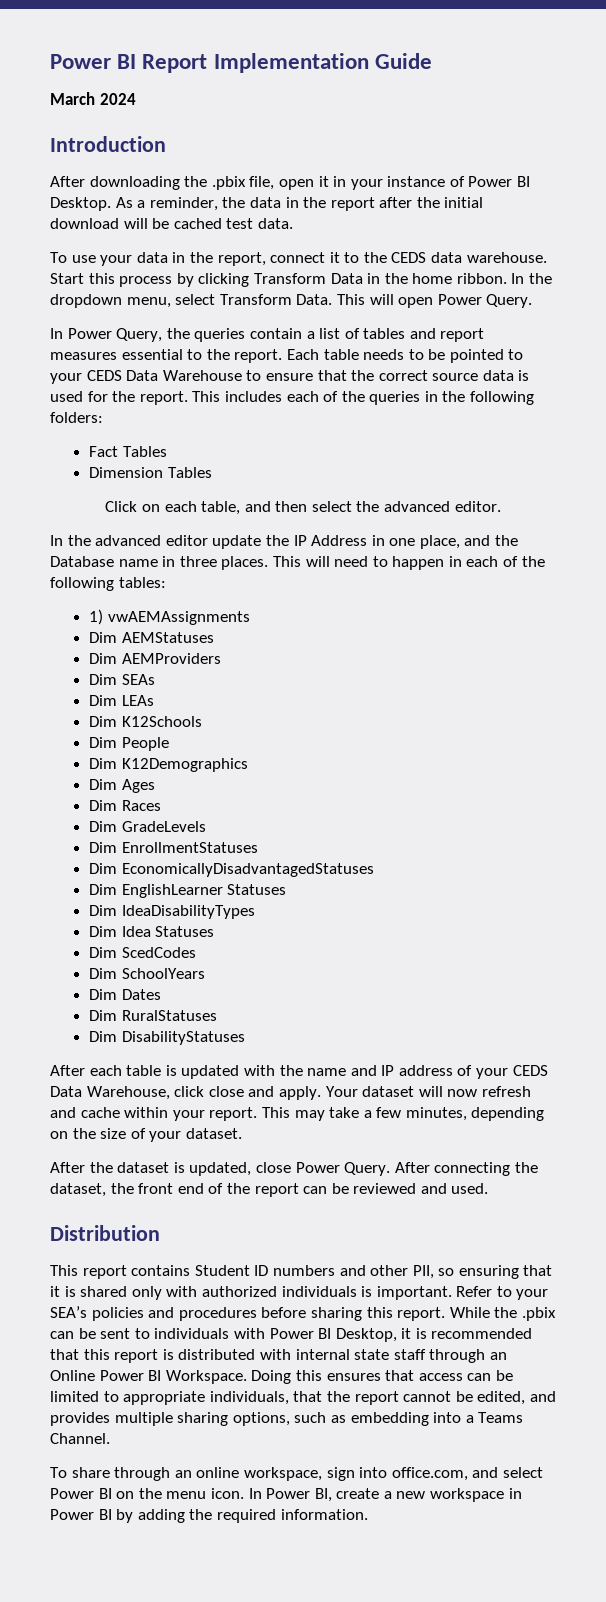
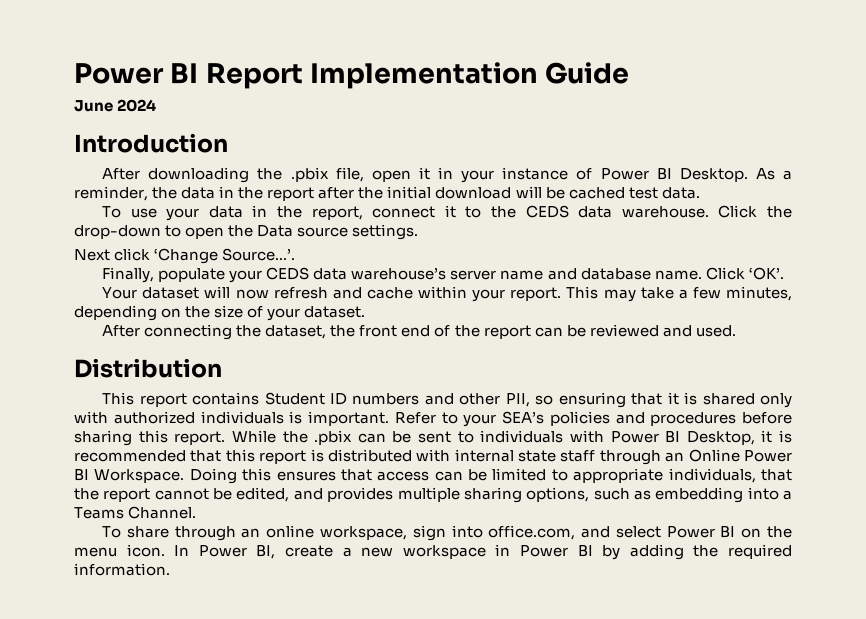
- March 2024
+ June 2024
- Start this process by clicking Transform Data in the home ribbon. In the dropdown menu, select Transform Data. This will open Power Query.
- In Power Query, the queries contain a list of tables and report measures essential to the report. Each table needs to be pointed to your CEDS Data Warehouse to ensure that the correct source data is used for the report. This includes each of the queries in the following folders:
- Fact Tables
- Dimension Tables
- Click on each table, and then select the advanced editor.
- In the advanced editor update the IP Address in one place, and the Database name in three places. This will need to happen in each of the following tables:
- 1) vwAEMAssignments
- Dim AEMStatuses
- Dim AEMProviders
- Dim SEAs
- Dim LEAs
- Dim K12Schools
- Dim People
- Dim K12Demographics
- Dim Ages
- Dim Races
- Dim GradeLevels
- Dim EnrollmentStatuses
- Dim EconomicallyDisadvantagedStatuses
- Dim EnglishLearner Statuses
- Dim IdeaDisabilityTypes
- Dim Idea Statuses
- Dim ScedCodes
- Dim SchoolYears
- Dim Dates
- Dim RuralStatuses
- Dim DisabilityStatuses
- After each table is updated with the name and IP address of your CEDS Data Warehouse, click close and apply. Your dataset will now refresh and cache within your report.
+ Click the drop-down to open the Data source settings.
+ Next click ‘Change Source...’.
+ Finally, populate your CEDS data warehouse’s server name and database name. Click ‘OK’.
+ Your dataset will now refresh and cache within your report.
- After the dataset is updated, close Power Query. After connecting the dataset, the front end of the report can be reviewed and used.
+ After connecting the dataset, the front end of the report can be reviewed and used.

